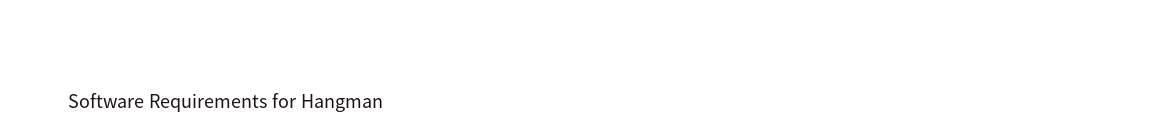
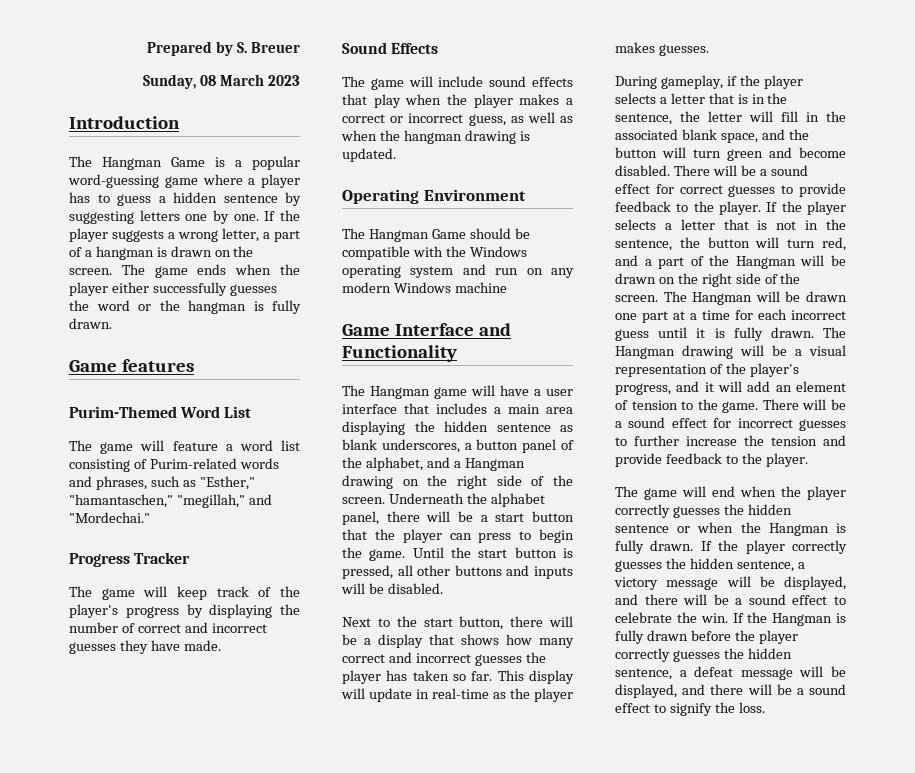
- Software Requirements for Hangman
+ Prepared by S. Breuer
+ Sunday, 08 March 2023
+ Introduction
+ The Hangman Game is a popular word-guessing game where a player has to guess a hidden sentence by suggesting letters one by one. If the player suggests a wrong letter, a part of a hangman is drawn on the screen. The game ends when the player either successfully guesses the word or the hangman is fully drawn.
+ Game features
+ Purim-Themed Word List
+ The game will feature a word list consisting of Purim-related words and phrases, such as "Esther," "hamantaschen," "megillah," and "Mordechai."
+ Progress Tracker
+ The game will keep track of the player's progress by displaying the number of correct and incorrect guesses they have made.
+ Sound Effects
+ The game will include sound effects that play when the player makes a correct or incorrect guess, as well as when the hangman drawing is updated.
+ Operating Environment
+ The Hangman Game should be compatible with the Windows operating system and run on any modern Windows machine
+ Game Interface and Functionality
+ The Hangman game will have a user interface that includes a main area displaying the hidden sentence as blank underscores, a button panel of the alphabet, and a Hangman drawing on the right side of the screen. Underneath the alphabet panel, there will be a start button that the player can press to begin the game. Until the start button is pressed, all other buttons and inputs will be disabled.
+ Next to the start button, there will be a display that shows how many correct and incorrect guesses the player has taken so far. This display will update in real-time as the player makes guesses.
+ During gameplay, if the player selects a letter that is in the sentence, the letter will fill in the associated blank space, and the button will turn green and become disabled. There will be a sound effect for correct guesses to provide feedback to the player. If the player selects a letter that is not in the sentence, the button will turn red, and a part of the Hangman will be drawn on the right side of the screen. The Hangman will be drawn one part at a time for each incorrect guess until it is fully drawn. The Hangman drawing will be a visual representation of the player's progress, and it will add an element of tension to the game. There will be a sound effect for incorrect guesses to further increase the tension and provide feedback to the player.
+ The game will end when the player correctly guesses the hidden sentence or when the Hangman is fully drawn. If the player correctly guesses the hidden sentence, a victory message will be displayed, and there will be a sound effect to celebrate the win. If the Hangman is fully drawn before the player correctly guesses the hidden sentence, a defeat message will be displayed, and there will be a sound effect to signify the loss.

